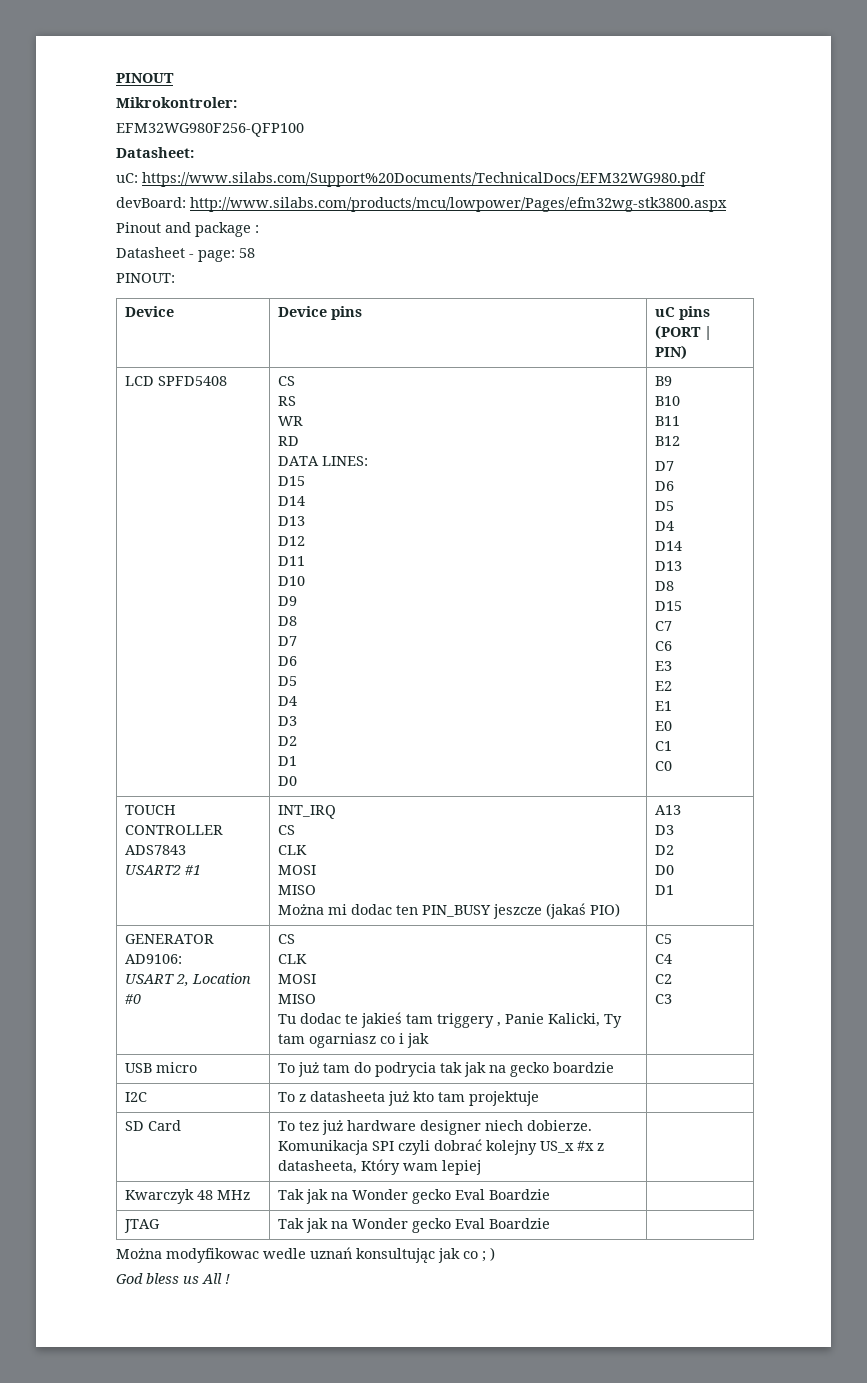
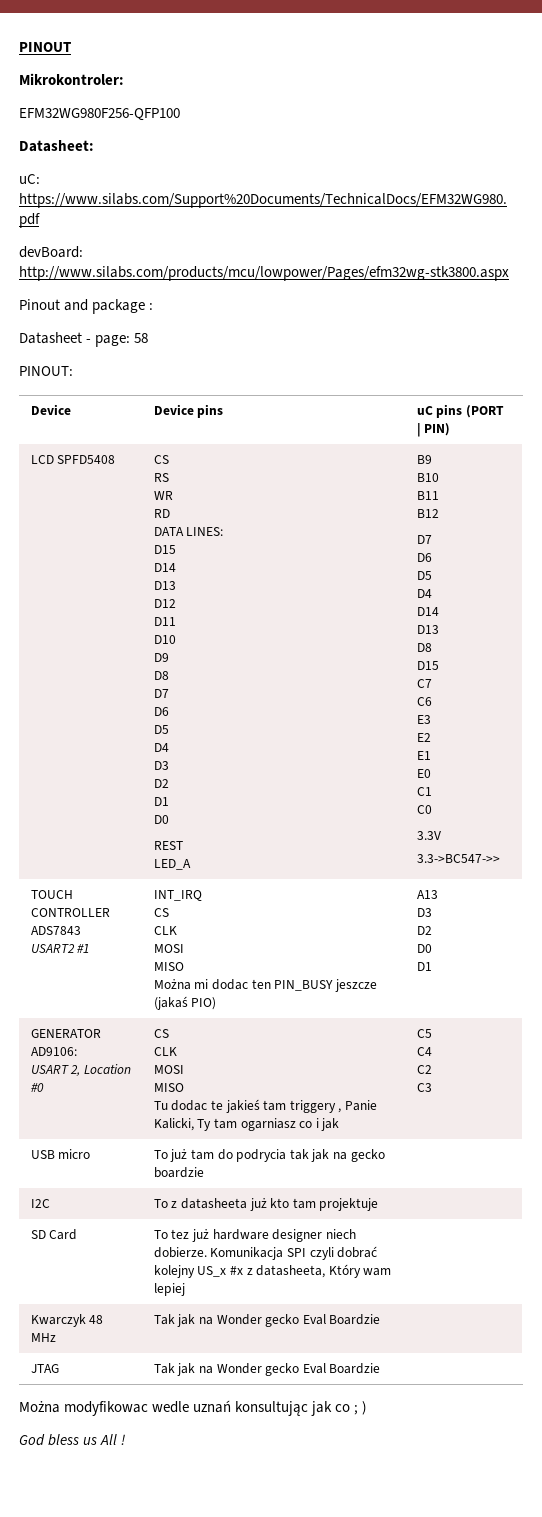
+ REST
+ LED_A
+ 3.3V
+ 3.3->BC547->>

